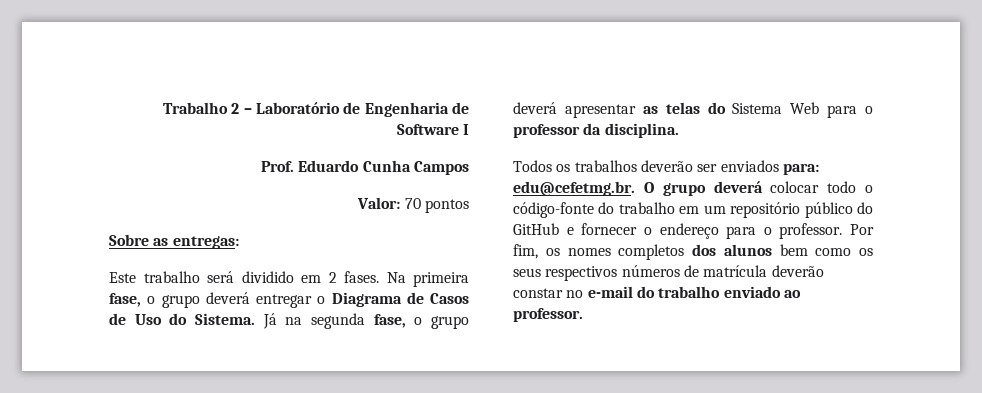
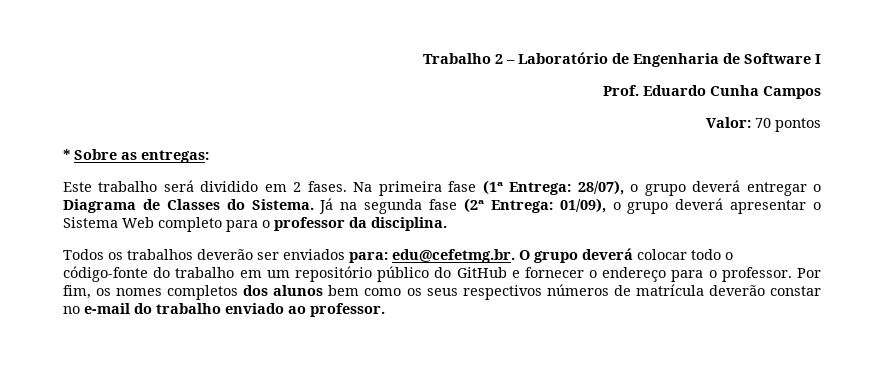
- Sobre as entregas:
+ * Sobre as entregas:
- Na primeira fase, o grupo deverá entregar o Diagrama de Casos de Uso do Sistema.
+ Na primeira fase (1ª Entrega: 28/07), o grupo deverá entregar o Diagrama de Classes do Sistema.
- Já na segunda fase, o grupo deverá apresentar as telas do Sistema Web para o professor da disciplina.
+ Já na segunda fase (2ª Entrega: 01/09), o grupo deverá apresentar o Sistema Web completo para o professor da disciplina.

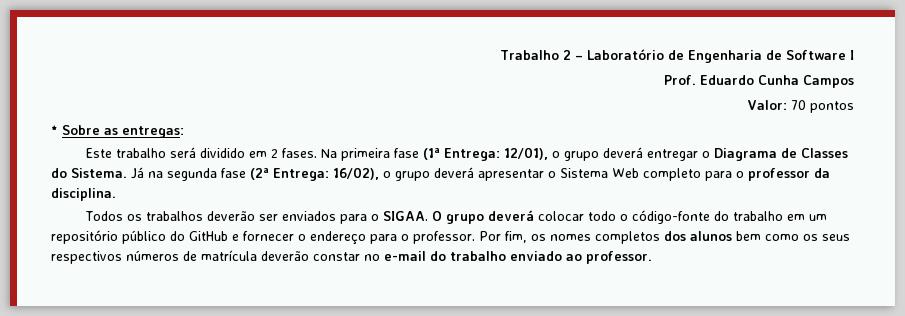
- Na primeira fase (1ª Entrega: 28/07), o grupo deverá entregar o Diagrama de Classes do Sistema.
+ Na primeira fase (1ª Entrega: 12/01), o grupo deverá entregar o Diagrama de Classes do Sistema.
- Já na segunda fase (2ª Entrega: 01/09), o grupo deverá apresentar o Sistema Web completo para o professor da disciplina.
+ Já na segunda fase (2ª Entrega: 16/02), o grupo deverá apresentar o Sistema Web completo para o professor da disciplina.
- Todos os trabalhos deverão ser enviados para: edu@cefetmg.br. O grupo deverá colocar todo o código-fonte do trabalho em um repositório público do GitHub e fornecer o endereço para o professor.
+ Todos os trabalhos deverão ser enviados para o SIGAA. O grupo deverá colocar todo o código-fonte do trabalho em um repositório público do GitHub e fornecer o endereço para o professor.

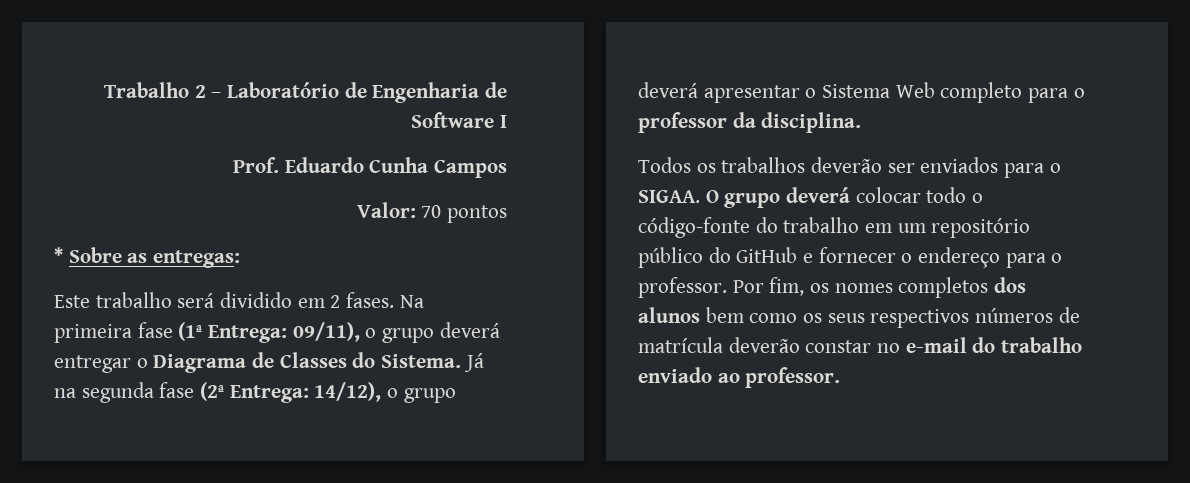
- Na primeira fase (1ª Entrega: 12/01), o grupo deverá entregar o Diagrama de Classes do Sistema.
+ Na primeira fase (1ª Entrega: 09/11), o grupo deverá entregar o Diagrama de Classes do Sistema.
- Já na segunda fase (2ª Entrega: 16/02), o grupo deverá apresentar o Sistema Web completo para o professor da disciplina.
+ Já na segunda fase (2ª Entrega: 14/12), o grupo deverá apresentar o Sistema Web completo para o professor da disciplina.

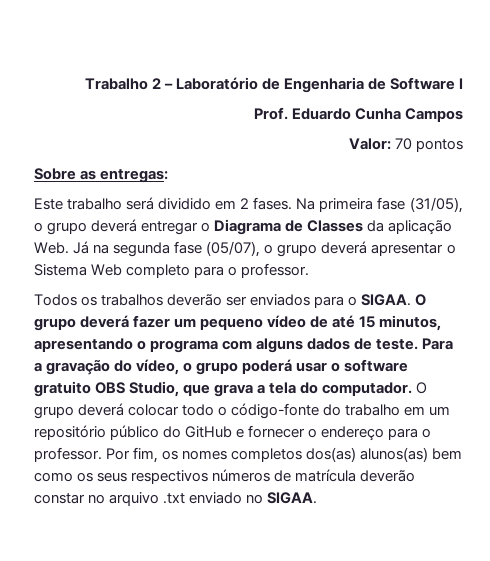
- * Sobre as entregas:
+ Sobre as entregas:
- Na primeira fase (1ª Entrega: 09/11), o grupo deverá entregar o Diagrama de Classes do Sistema. Já na segunda fase (2ª Entrega: 14/12), o grupo deverá apresentar o Sistema Web completo para o professor da disciplina.
+ Na primeira fase (31/05), o grupo deverá entregar o Diagrama de Classes da aplicação Web. Já na segunda fase (05/07), o grupo deverá apresentar o Sistema Web completo para o professor.
- O grupo deverá colocar todo o código-fonte do trabalho em um repositório público do GitHub e fornecer o endereço para o professor.
+ O grupo deverá fazer um pequeno vídeo de até 15 minutos, apresentando o programa com alguns dados de teste. Para a gravação do vídeo, o grupo poderá usar o software gratuito OBS Studio, que grava a tela do computador. O grupo deverá colocar todo o código-fonte do trabalho em um repositório público do GitHub e fornecer o endereço para o professor.
- Por fim, os nomes completos dos alunos bem como os seus respectivos números de matrícula deverão constar no e-mail do trabalho enviado ao professor.
+ Por fim, os nomes completos dos(as) alunos(as) bem como os seus respectivos números de matrícula deverão constar no arquivo .txt enviado no SIGAA.

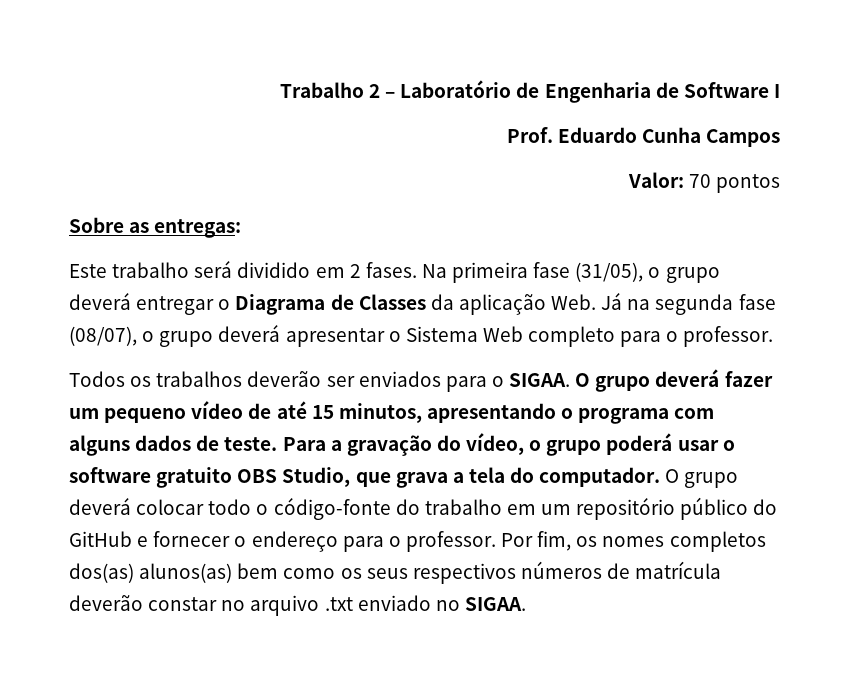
- Na primeira fase (31/05), o grupo deverá entregar o Diagrama de Classes da aplicação Web. Já na segunda fase (05/07), o grupo deverá apresentar o Sistema Web completo para o professor.
+ Na primeira fase (31/05), o grupo deverá entregar o Diagrama de Classes da aplicação Web. Já na segunda fase (08/07), o grupo deverá apresentar o Sistema Web completo para o professor.

